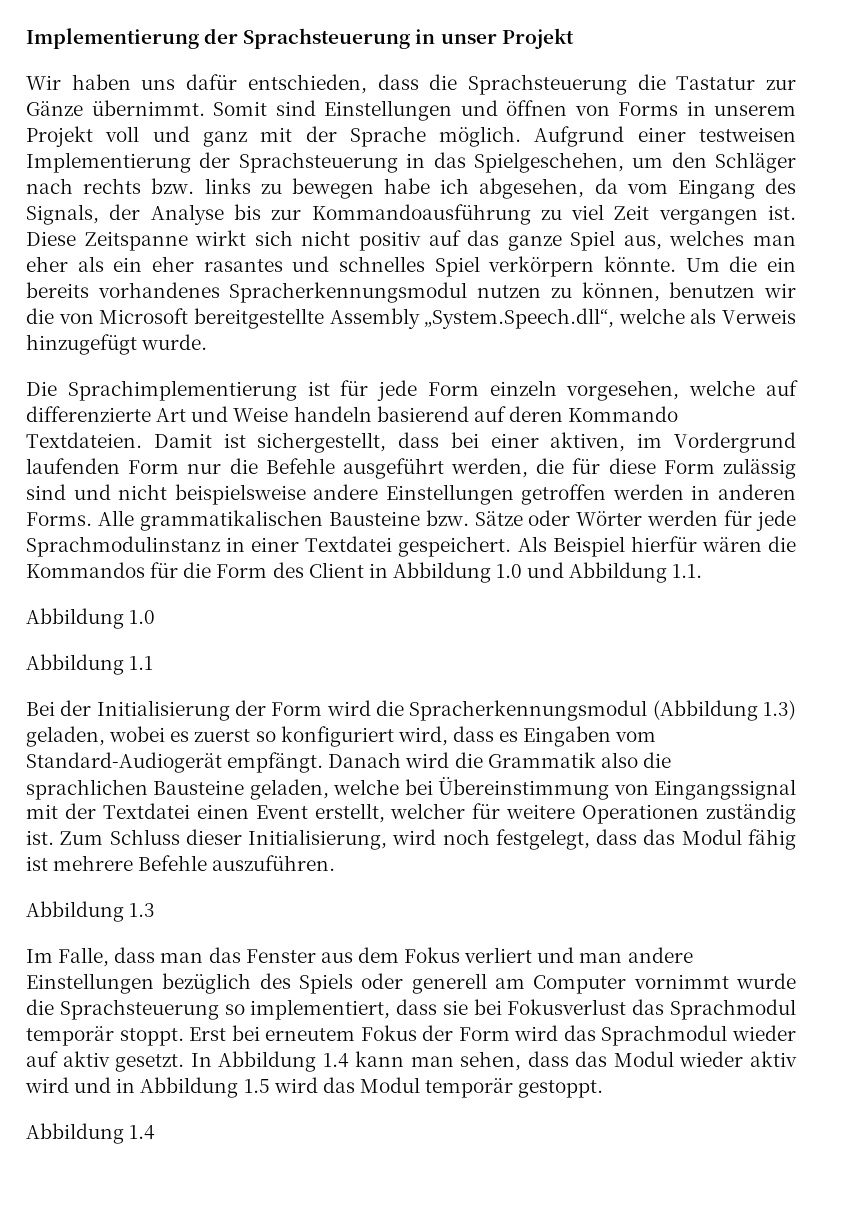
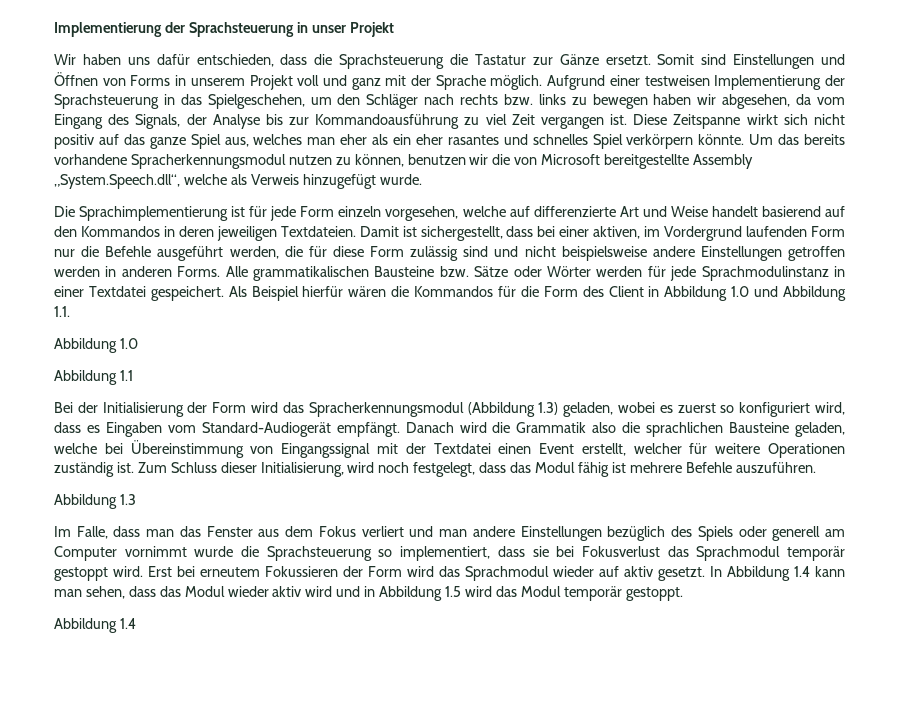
- Wir haben uns dafür entschieden, dass die Sprachsteuerung die Tastatur zur Gänze übernimmt.
+ Wir haben uns dafür entschieden, dass die Sprachsteuerung die Tastatur zur Gänze ersetzt.
- Somit sind Einstellungen und öffnen von Forms in unserem Projekt voll und ganz mit der Sprache möglich.
+ Somit sind Einstellungen und Öffnen von Forms in unserem Projekt voll und ganz mit der Sprache möglich.
- Aufgrund einer testweisen Implementierung der Sprachsteuerung in das Spielgeschehen, um den Schläger nach rechts bzw. links zu bewegen habe ich abgesehen, da vom Eingang des Signals, der Analyse bis zur Kommandoausführung zu viel Zeit vergangen ist.
+ Aufgrund einer testweisen Implementierung der Sprachsteuerung in das Spielgeschehen, um den Schläger nach rechts bzw. links zu bewegen haben wir abgesehen, da vom Eingang des Signals, der Analyse bis zur Kommandoausführung zu viel Zeit vergangen ist.
- Um die ein bereits vorhandenes Spracherkennungsmodul nutzen zu können, benutzen wir die von Microsoft bereitgestellte Assembly „System.Speech.dll“, welche als Verweis hinzugefügt wurde.
+ Um das bereits vorhandene Spracherkennungsmodul nutzen zu können, benutzen wir die von Microsoft bereitgestellte Assembly „System.Speech.dll“, welche als Verweis hinzugefügt wurde.
- Die Sprachimplementierung ist für jede Form einzeln vorgesehen, welche auf differenzierte Art und Weise handeln basierend auf deren Kommando Textdateien.
+ Die Sprachimplementierung ist für jede Form einzeln vorgesehen, welche auf differenzierte Art und Weise handelt basierend auf den Kommandos in deren jeweiligen Textdateien.
- Bei der Initialisierung der Form wird die Spracherkennungsmodul (Abbildung 1.3) geladen, wobei es zuerst so konfiguriert wird, dass es Eingaben vom Standard-Audiogerät empfängt.
+ Bei der Initialisierung der Form wird das Spracherkennungsmodul (Abbildung 1.3) geladen, wobei es zuerst so konfiguriert wird, dass es Eingaben vom Standard-Audiogerät empfängt.
- Im Falle, dass man das Fenster aus dem Fokus verliert und man andere Einstellungen bezüglich des Spiels oder generell am Computer vornimmt wurde die Sprachsteuerung so implementiert, dass sie bei Fokusverlust das Sprachmodul temporär stoppt.
+ Im Falle, dass man das Fenster aus dem Fokus verliert und man andere Einstellungen bezüglich des Spiels oder generell am Computer vornimmt wurde die Sprachsteuerung so implementiert, dass sie bei Fokusverlust das Sprachmodul temporär gestoppt wird.
- Erst bei erneutem Fokus der Form wird das Sprachmodul wieder auf aktiv gesetzt.
+ Erst bei erneutem Fokussieren der Form wird das Sprachmodul wieder auf aktiv gesetzt.

